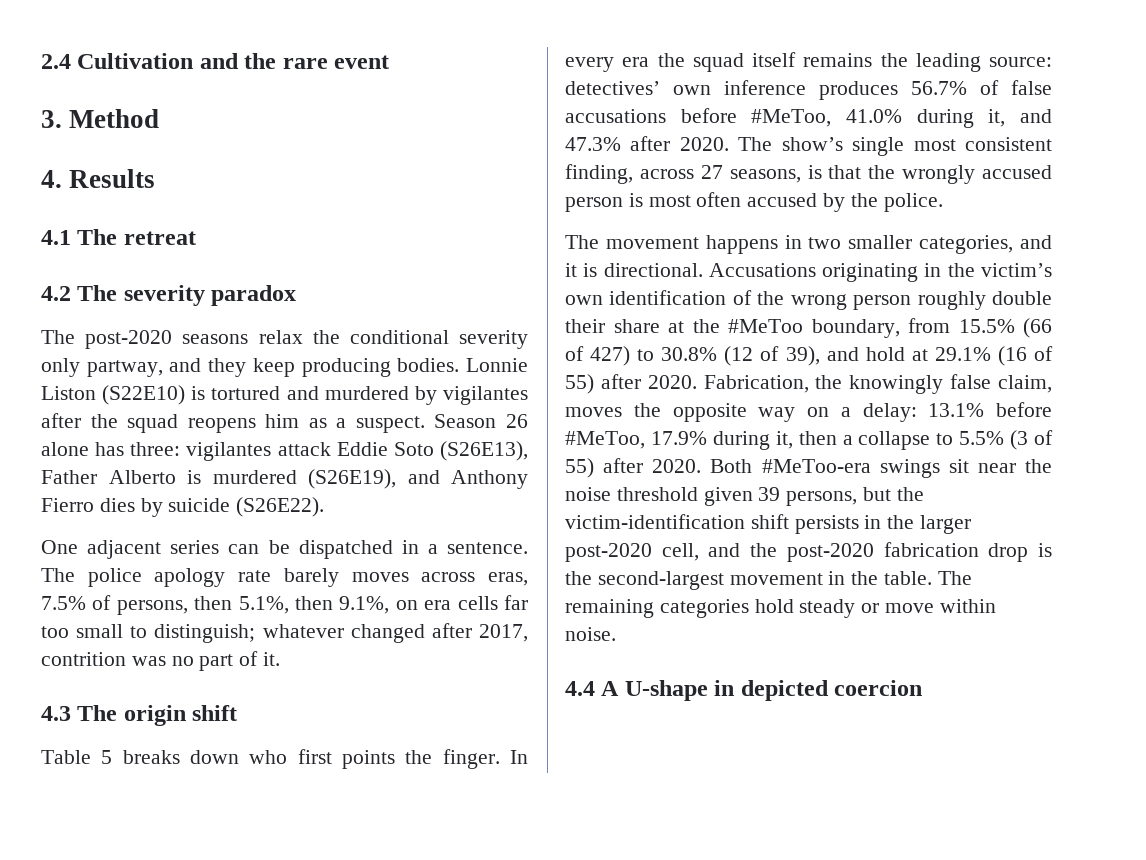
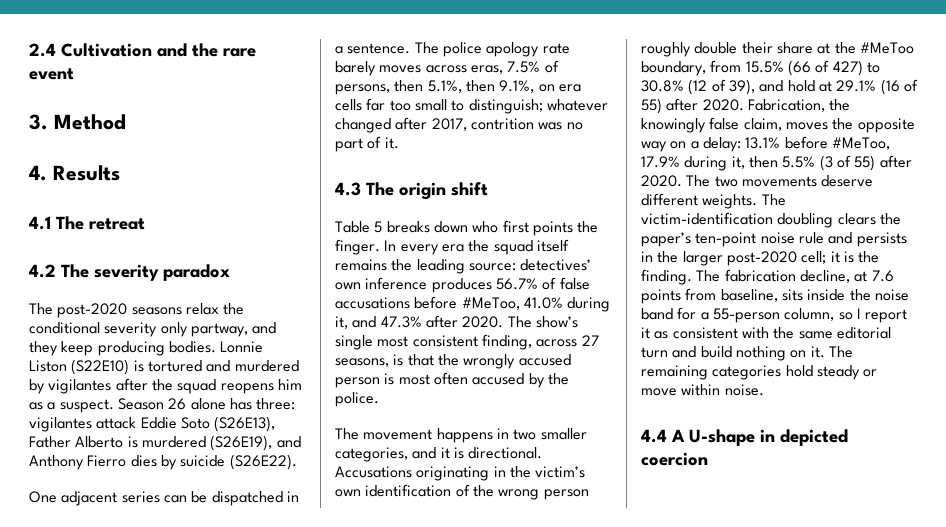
- Fabrication, the knowingly false claim, moves the opposite way on a delay: 13.1% before #MeToo, 17.9% during it, then a collapse to 5.5% (3 of 55) after 2020.
+ Fabrication, the knowingly false claim, moves the opposite way on a delay: 13.1% before #MeToo, 17.9% during it, then 5.5% (3 of 55) after 2020.
- Both #MeToo-era swings sit near the noise threshold given 39 persons, but the victim-identification shift persists in the larger post-2020 cell, and the post-2020 fabrication drop is the second-largest movement in the table.
+ The two movements deserve different weights. The victim-identification doubling clears the paper’s ten-point noise rule and persists in the larger post-2020 cell; it is the finding. The fabrication decline, at 7.6 points from baseline, sits inside the noise band for a 55-person column, so I report it as consistent with the same editorial turn and build nothing on it.

